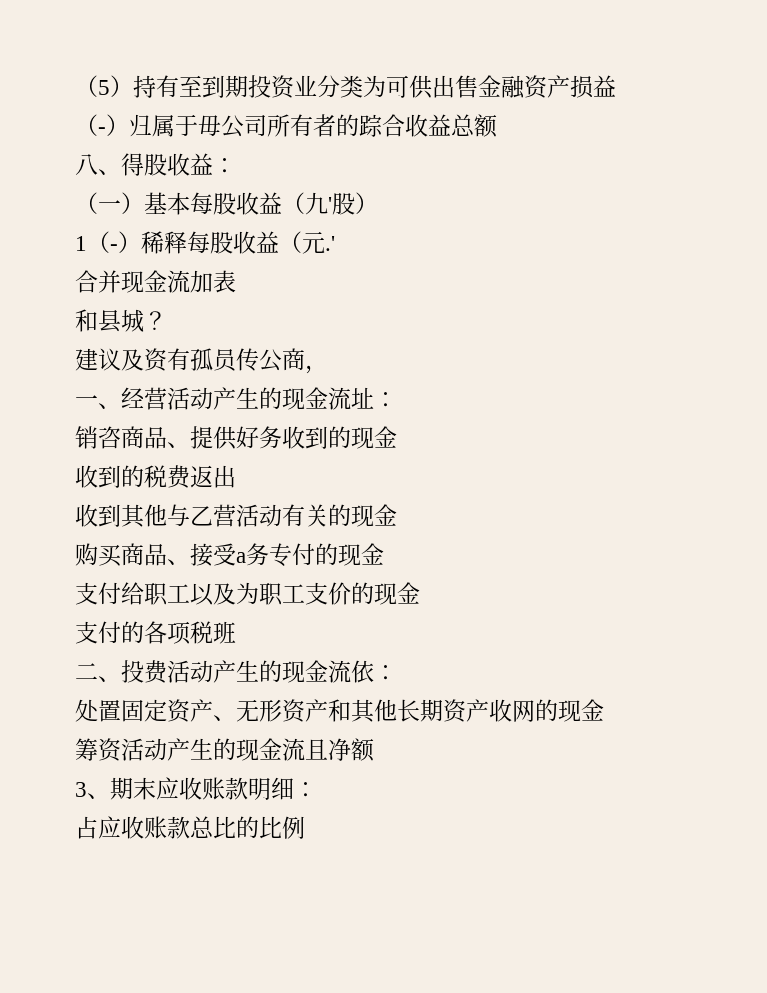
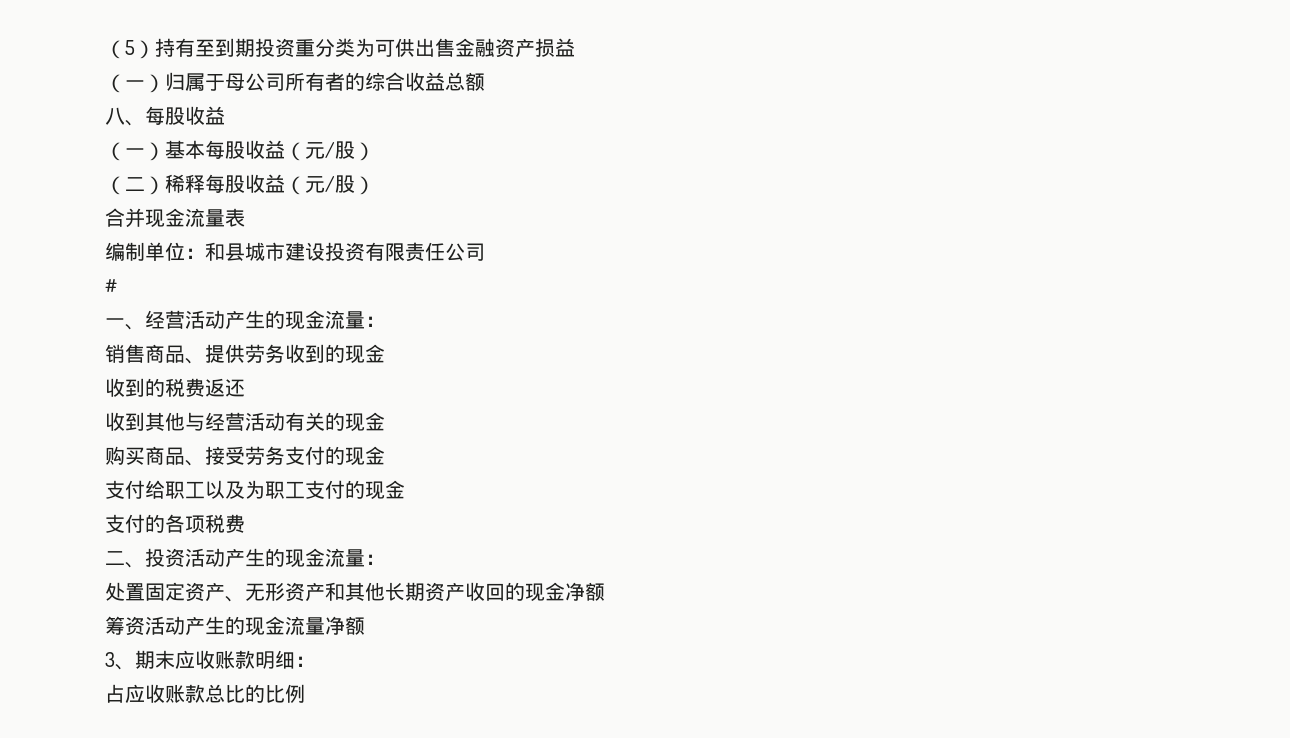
- （5）持有至到期投资业分类为可供出售金融资产损益
+ （5）持有至到期投资重分类为可供出售金融资产损益
- （-）归属于毋公司所有者的踪合收益总额
+ （一）归属于母公司所有者的综合收益总额
- 八、得股收益：
+ 八、每股收益
- （一）基本每股收益（九'股）
- 1（-）稀释每股收益（元.'
+ （一）基本每股收益（元/股）
+ （二）稀释每股收益（元/股）
- 合并现金流加表
+ 合并现金流量表
- 和县城？
- 建议及资有孤员传公商，
+ 编制单位：和县城市建设投资有限责任公司
+ #
- 一、经营活动产生的现金流址：
+ 一、经营活动产生的现金流量：
- 销咨商品、提供好务收到的现金
+ 销售商品、提供劳务收到的现金
- 收到的税费返出
+ 收到的税费返还
- 收到其他与乙营活动有关的现金
+ 收到其他与经营活动有关的现金
- 购买商品、接受a务专付的现金
+ 购买商品、接受劳务支付的现金
- 支付给职工以及为职工支价的现金
+ 支付给职工以及为职工支付的现金
- 支付的各项税班
+ 支付的各项税费
- 二、投费活动产生的现金流依：
+ 二、投资活动产生的现金流量：
- 处置固定资产、无形资产和其他长期资产收网的现金
+ 处置固定资产、无形资产和其他长期资产收回的现金净额
- 筹资活动产生的现金流且净额
+ 筹资活动产生的现金流量净额

